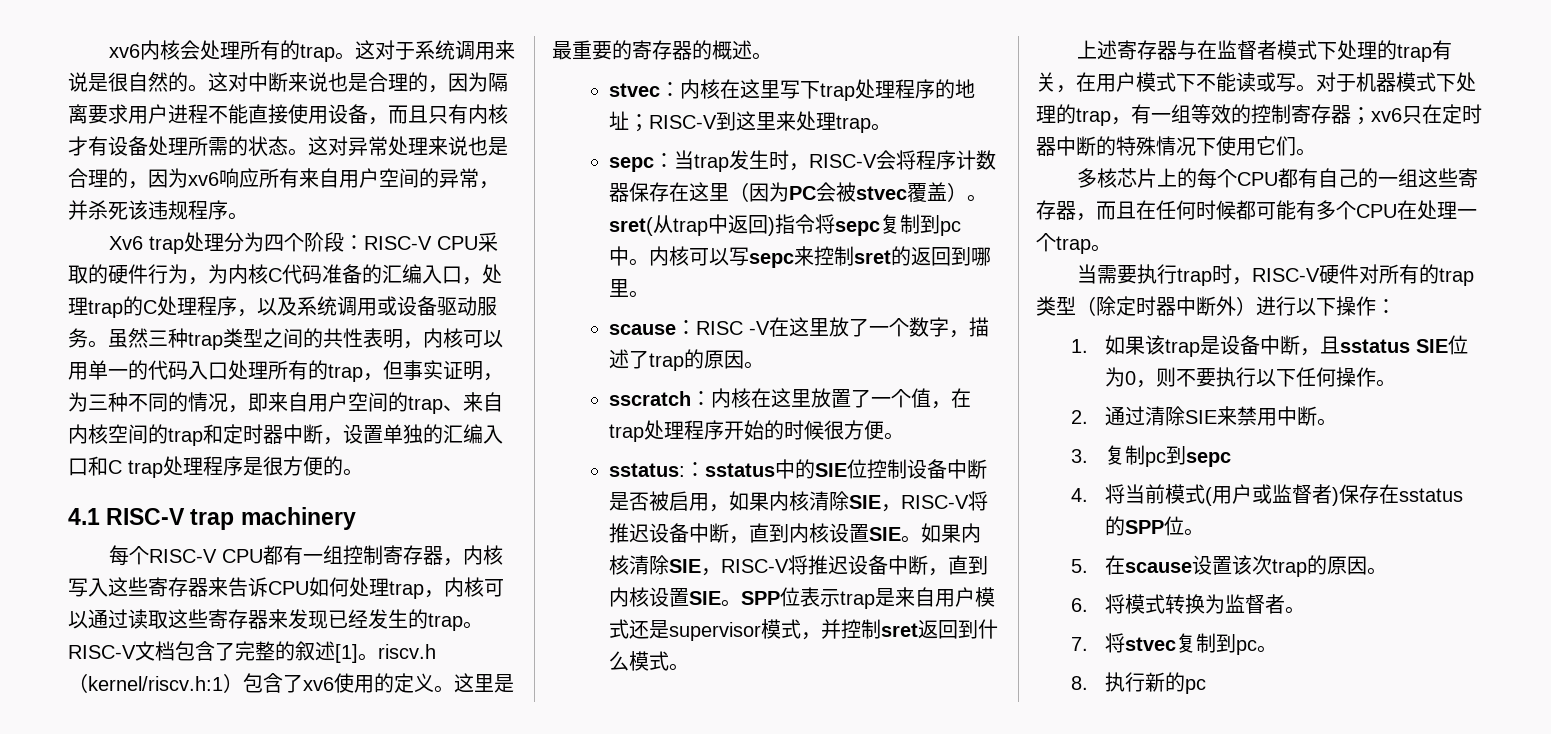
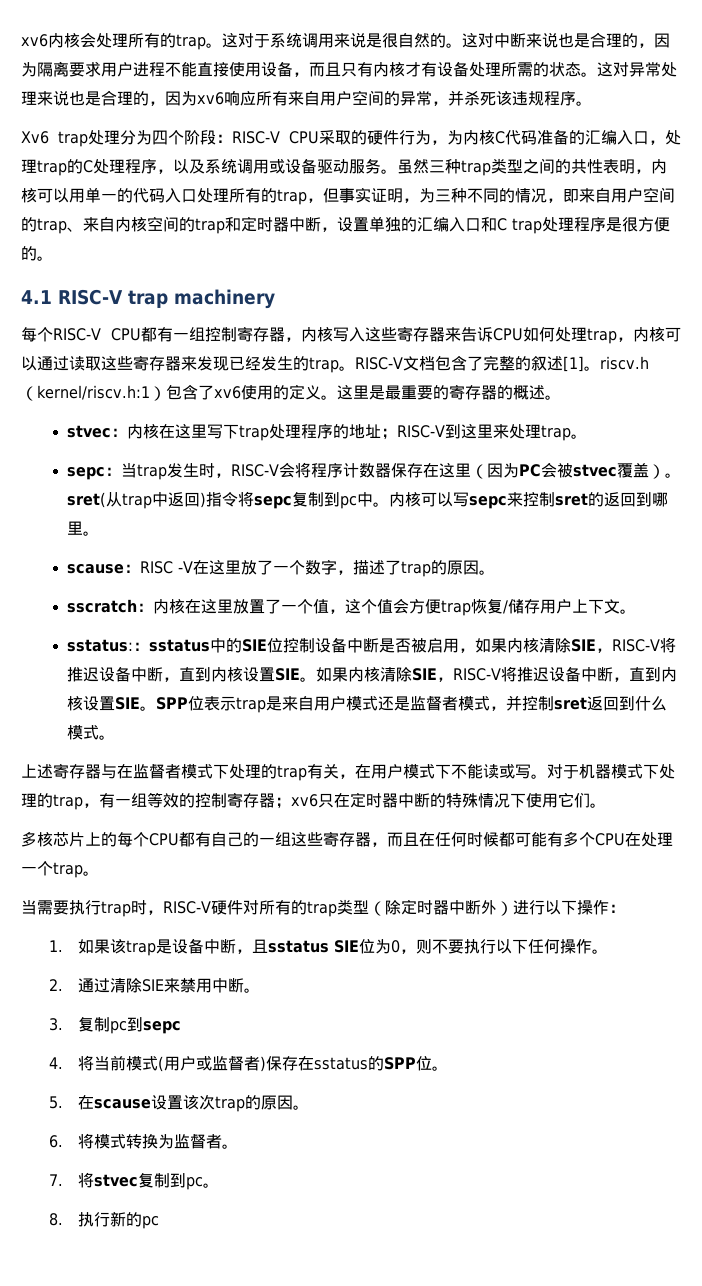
- sscratch：内核在这里放置了一个值，在trap处理程序开始的时候很方便。
+ sscratch：内核在这里放置了一个值，这个值会方便trap恢复/储存用户上下文。
- SPP位表示trap是来自用户模式还是supervisor模式，并控制sret返回到什么模式。
+ SPP位表示trap是来自用户模式还是监督者模式，并控制sret返回到什么模式。

